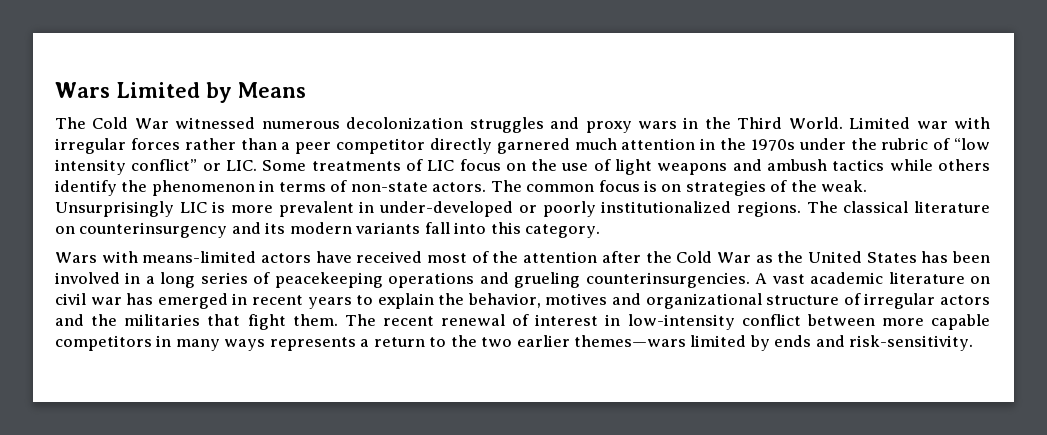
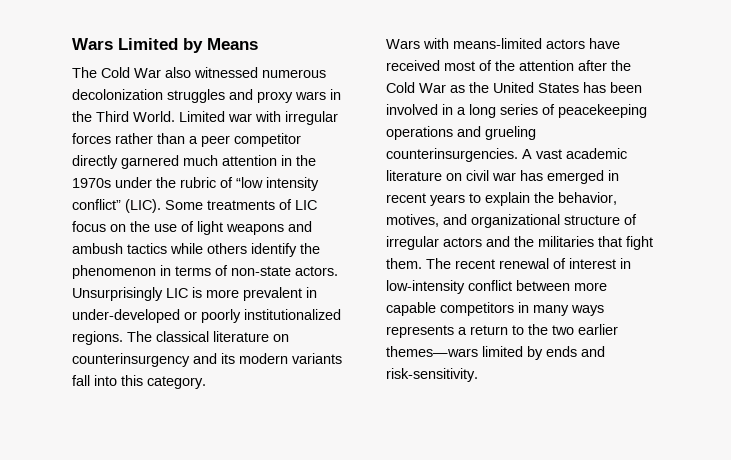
- The Cold War witnessed numerous decolonization struggles and proxy wars in the Third World.
+ The Cold War also witnessed numerous decolonization struggles and proxy wars in the Third World.
- Limited war with irregular forces rather than a peer competitor directly garnered much attention in the 1970s under the rubric of “low intensity conflict” or LIC. Some treatments of LIC focus on the use of light weapons and ambush tactics while others identify the phenomenon in terms of non-state actors.
+ Limited war with irregular forces rather than a peer competitor directly garnered much attention in the 1970s under the rubric of “low intensity conflict” (LIC). Some treatments of LIC focus on the use of light weapons and ambush tactics while others identify the phenomenon in terms of non-state actors.
- The common focus is on strategies of the weak.
- A vast academic literature on civil war has emerged in recent years to explain the behavior, motives and organizational structure of irregular actors and the militaries that fight them.
+ A vast academic literature on civil war has emerged in recent years to explain the behavior, motives, and organizational structure of irregular actors and the militaries that fight them.

